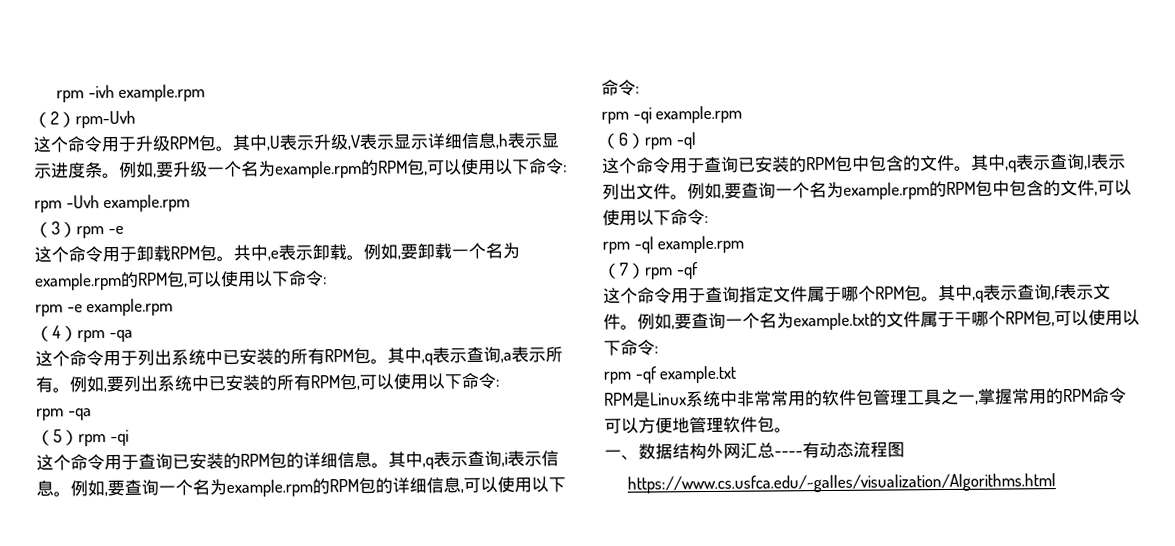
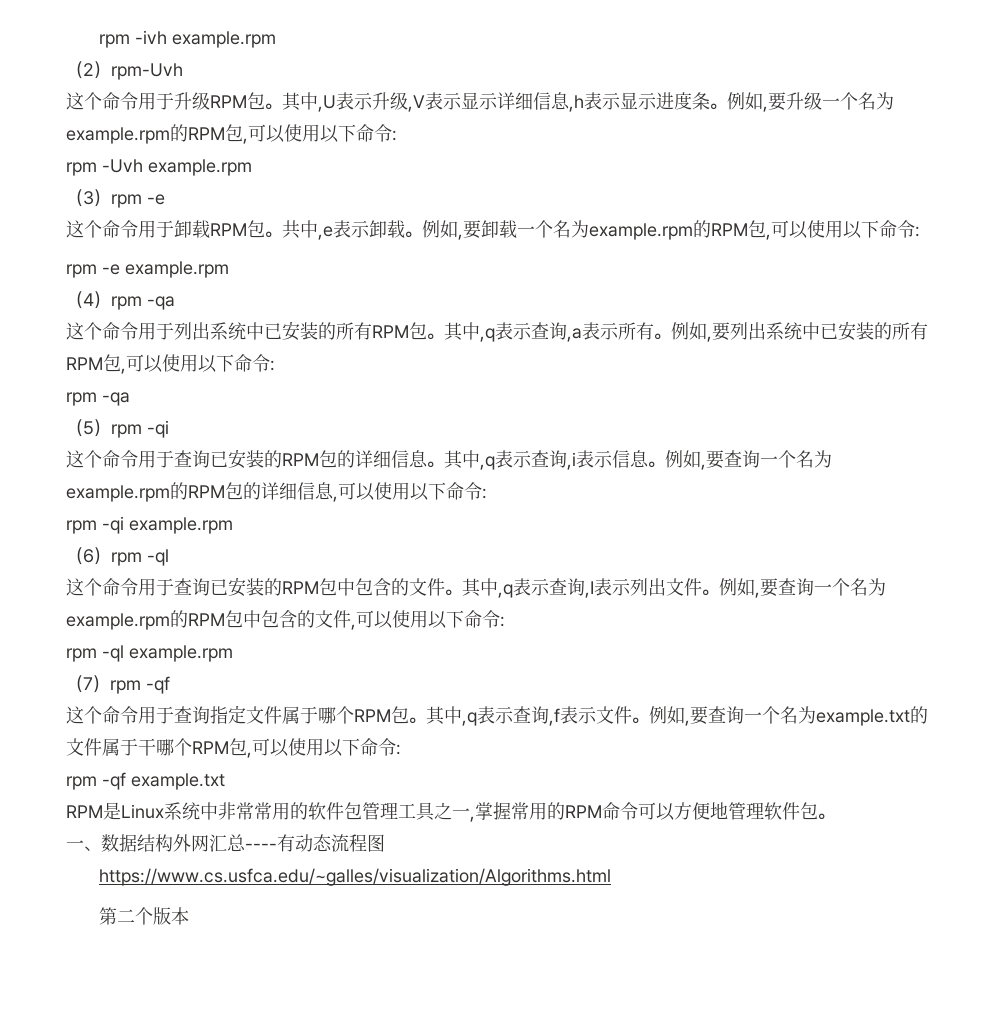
+ 第二个版本

